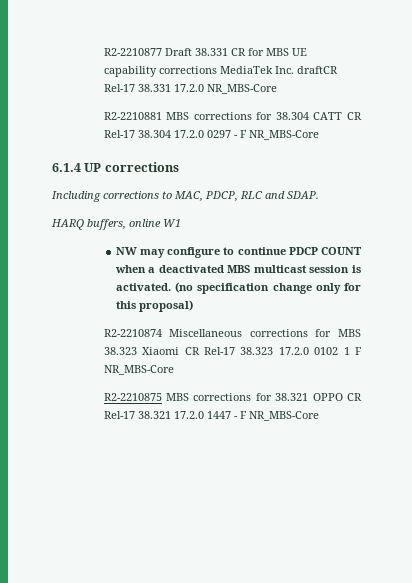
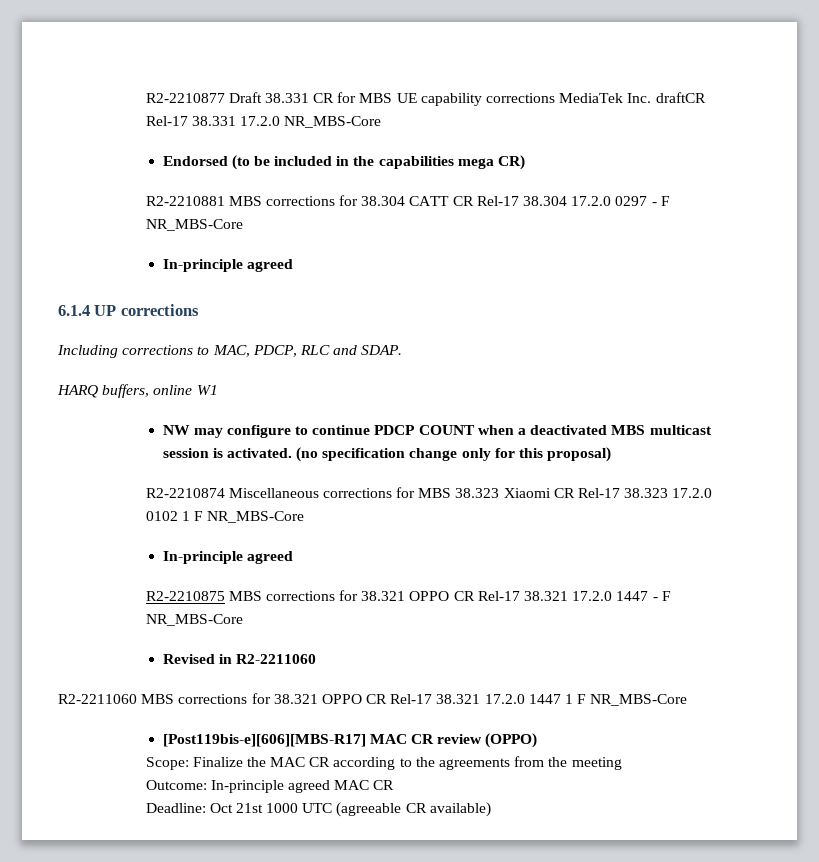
+ Endorsed (to be included in the capabilities mega CR)
  R2-2210881 MBS corrections for 38.304 CATT CR Rel-17 38.304 17.2.0 0297 - F NR_MBS-Core
+ In-principle agreed
  R2-2210874 Miscellaneous corrections for MBS 38.323 Xiaomi CR Rel-17 38.323 17.2.0 0102 1 F NR_MBS-Core
+ In-principle agreed
+ Revised in R2-2211060
+ R2-2211060 MBS corrections for 38.321 OPPO CR Rel-17 38.321 17.2.0 1447 1 F NR_MBS-Core
+ [Post119bis-e][606][MBS-R17] MAC CR review (OPPO)
+ Scope: Finalize the MAC CR according to the agreements from the meeting
+ Outcome: In-principle agreed MAC CR
+ Deadline: Oct 21st 1000 UTC (agreeable CR available)

